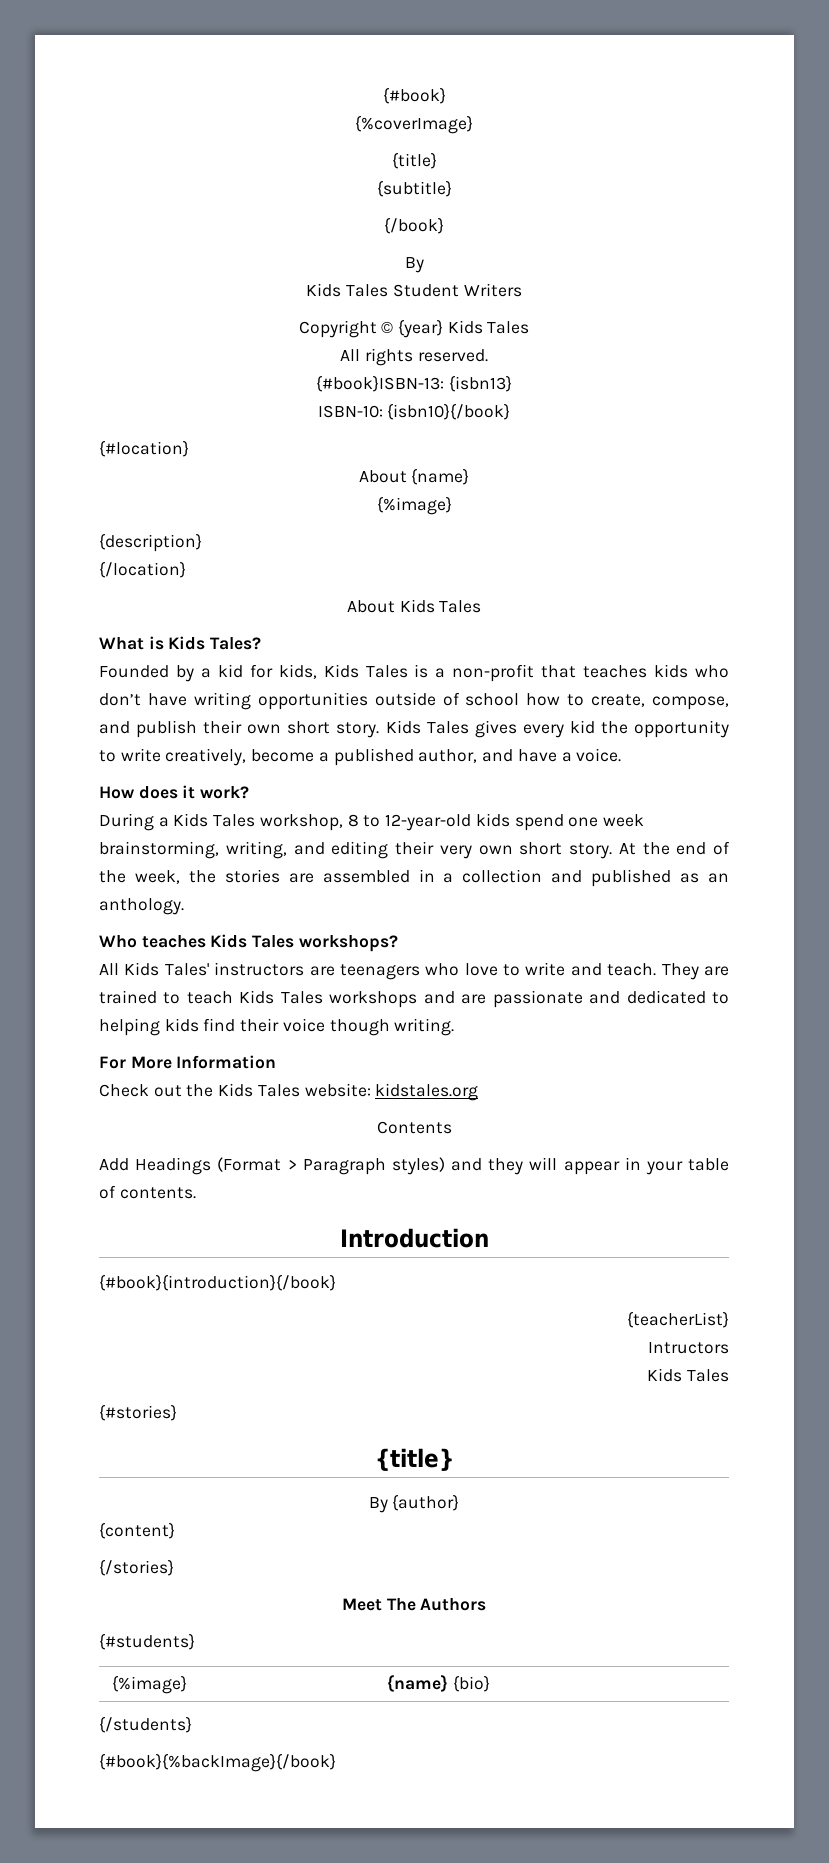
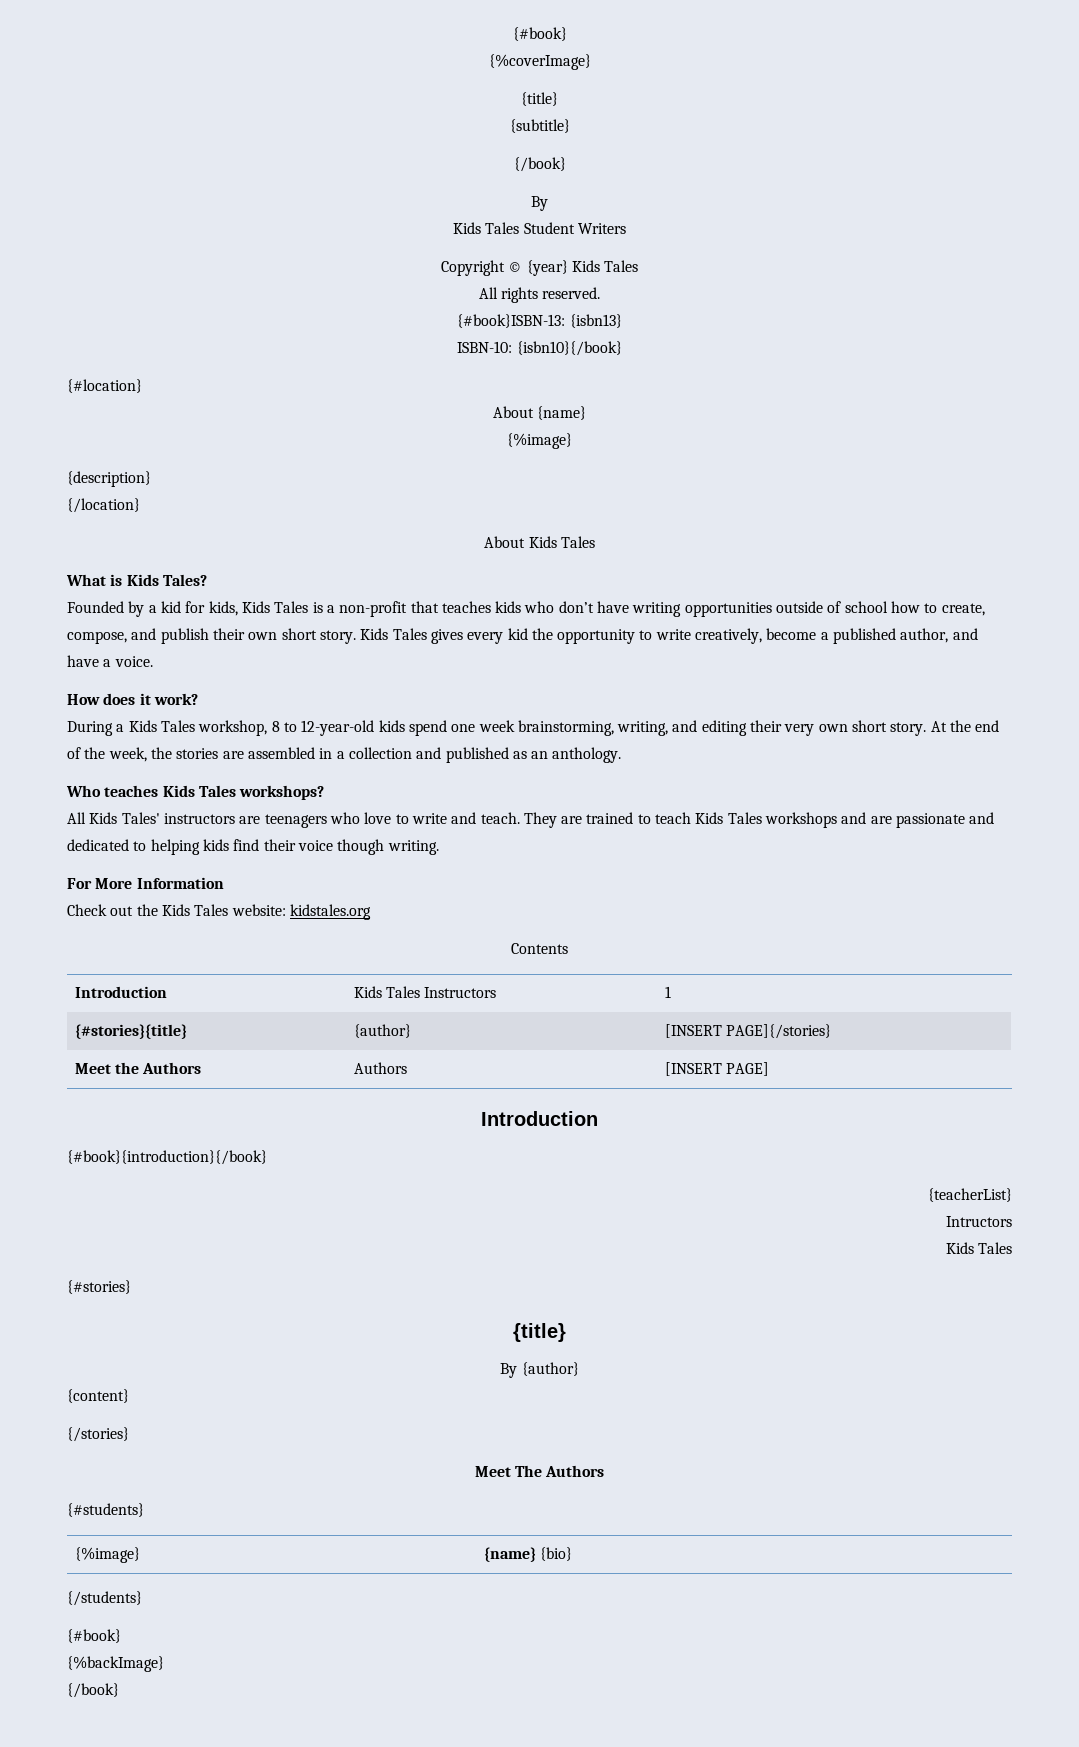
- Add Headings (Format > Paragraph styles) and they will appear in your table of contents.
+ Introduction | Kids Tales Instructors | 1
+ {#stories}{title} | {author} | [INSERT PAGE]{/stories}
+ Meet the Authors | Authors | [INSERT PAGE]
  {/students}
- {#book}{%backImage}{/book}
+ {#book}
+ {%backImage}
+ {/book}

